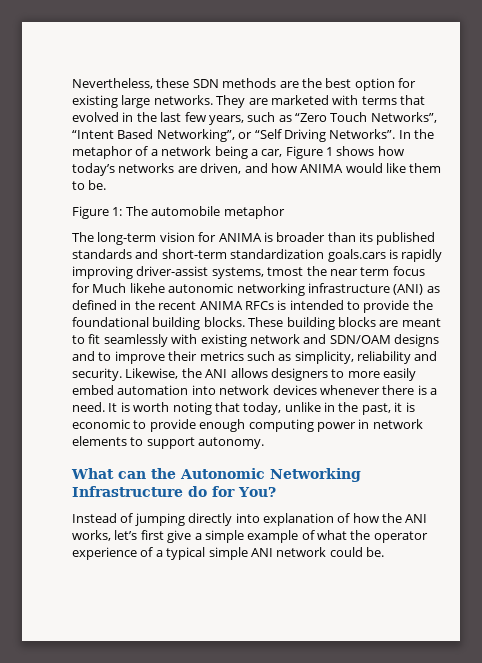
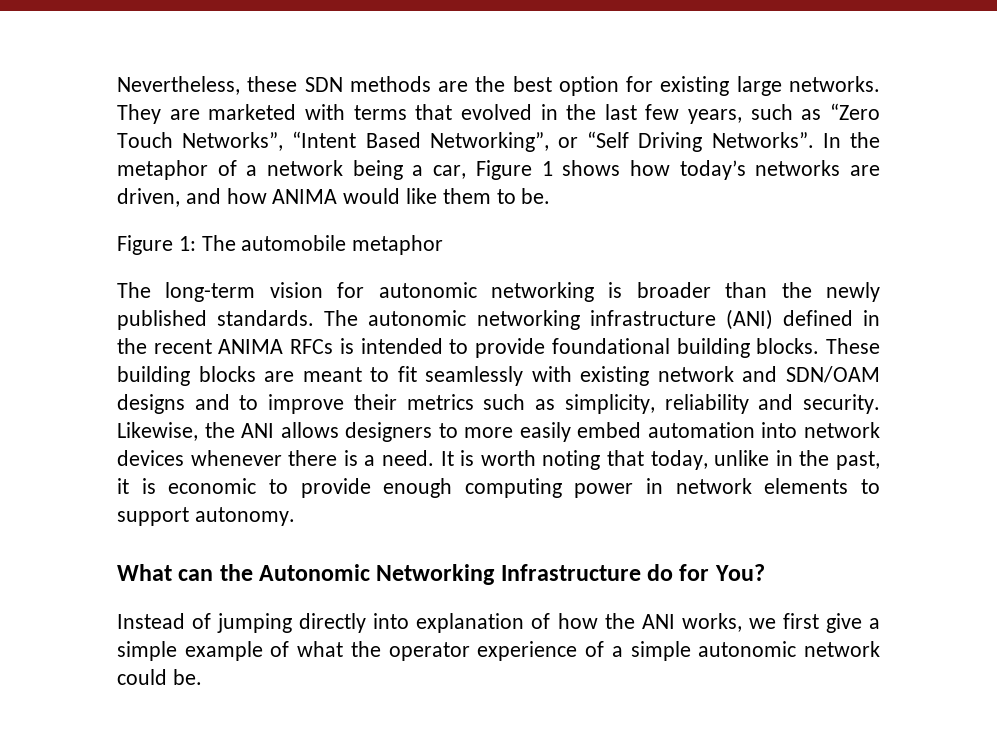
- The long-term vision for ANIMA is broader than its published standards and short-term standardization goals.cars is rapidly improving driver-assist systems, tmost the near term focus for Much likehe autonomic networking infrastructure (ANI) as defined in the recent ANIMA RFCs is intended to provide the foundational building blocks.
+ The long-term vision for autonomic networking is broader than the newly published standards. The autonomic networking infrastructure (ANI) defined in the recent ANIMA RFCs is intended to provide foundational building blocks.
- Instead of jumping directly into explanation of how the ANI works, let’s first give a simple example of what the operator experience of a typical simple ANI network could be.
+ Instead of jumping directly into explanation of how the ANI works, we first give a simple example of what the operator experience of a simple autonomic network could be.

